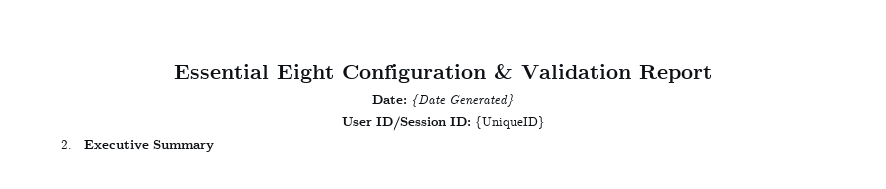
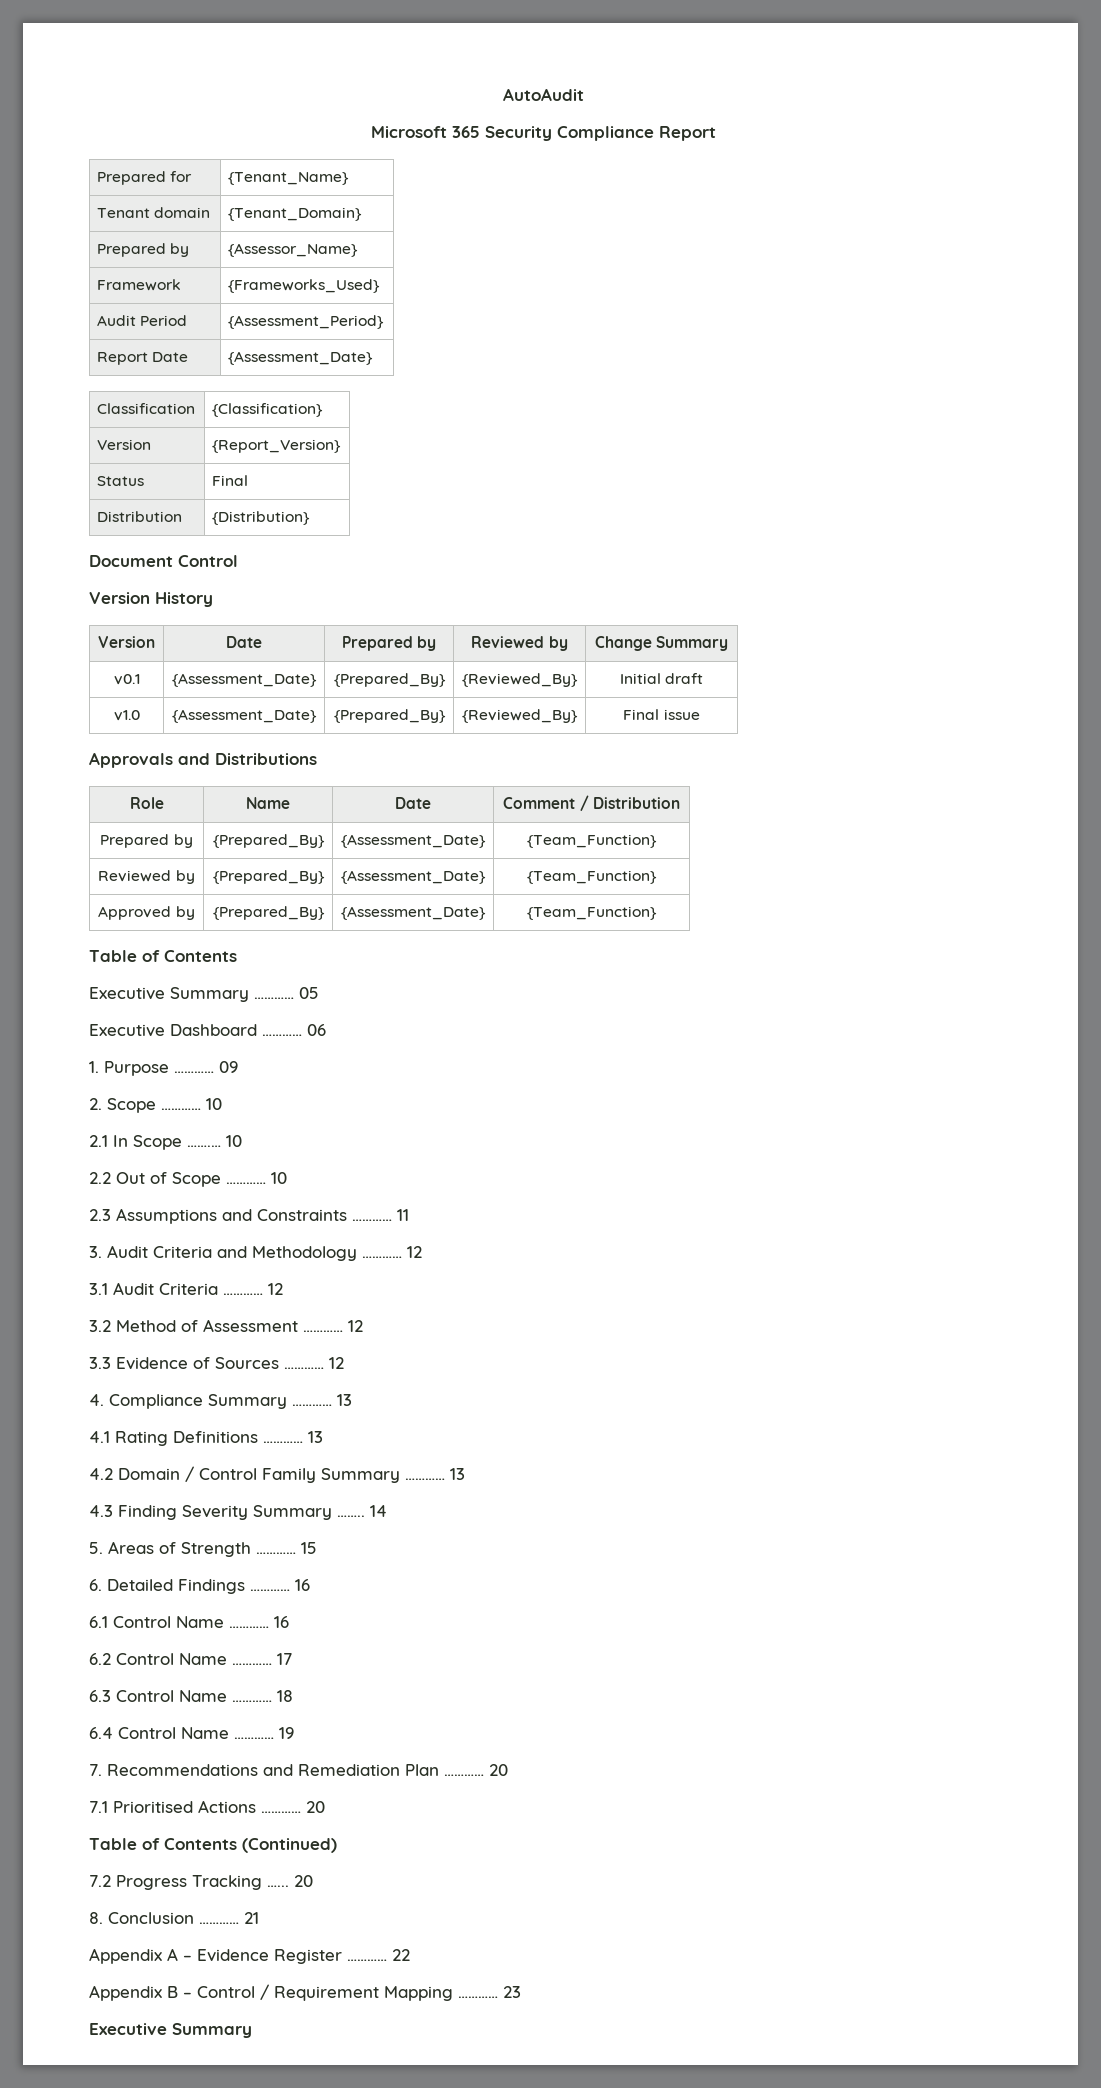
- Essential Eight Configuration & Validation Report
- Date: {Date Generated}
- User ID/Session ID: {UniqueID}
- 2. Executive Summary
+ AutoAudit
+ Microsoft 365 Security Compliance Report
+ Prepared for | {Tenant_Name}
+ Tenant domain | {Tenant_Domain}
+ Prepared by | {Assessor_Name}
+ Framework | {Frameworks_Used}
+ Audit Period | {Assessment_Period}
+ Report Date | {Assessment_Date}
+ Classification | {Classification}
+ Version | {Report_Version}
+ Status | Final
+ Distribution | {Distribution}
+ Document Control
+ Version History
+ Version | Date | Prepared by | Reviewed by | Change Summary
+ v0.1 | {Assessment_Date} | {Prepared_By} | {Reviewed_By} | Initial draft
+ v1.0 | {Assessment_Date} | {Prepared_By} | {Reviewed_By} | Final issue
+ Approvals and Distributions
+ Role | Name | Date | Comment / Distribution
+ Prepared by | {Prepared_By} | {Assessment_Date} | {Team_Function}
+ Reviewed by | {Prepared_By} | {Assessment_Date} | {Team_Function}
+ Approved by | {Prepared_By} | {Assessment_Date} | {Team_Function}
+ Table of Contents
+ Executive Summary ………… 05
+ Executive Dashboard ………… 06
+ 1. Purpose ………… 09
+ 2. Scope ………… 10
+ 2.1 In Scope …….… 10
+ 2.2 Out of Scope ………… 10
+ 2.3 Assumptions and Constraints ………… 11
+ 3. Audit Criteria and Methodology ………… 12
+ 3.1 Audit Criteria ………… 12
+ 3.2 Method of Assessment ………… 12
+ 3.3 Evidence of Sources ………… 12
+ 4. Compliance Summary ………… 13
+ 4.1 Rating Definitions ………… 13
+ 4.2 Domain / Control Family Summary ………… 13
+ 4.3 Finding Severity Summary …….. 14
+ 5. Areas of Strength ………… 15
+ 6. Detailed Findings ………… 16
+ 6.1 Control Name ………… 16
+ 6.2 Control Name ………… 17
+ 6.3 Control Name ………… 18
+ 6.4 Control Name ………… 19
+ 7. Recommendations and Remediation Plan ………… 20
+ 7.1 Prioritised Actions ………… 20
+ Table of Contents (Continued)
+ 7.2 Progress Tracking …... 20
+ 8. Conclusion ………… 21
+ Appendix A – Evidence Register ………… 22
+ Appendix B – Control / Requirement Mapping ………… 23
+ Executive Summary

